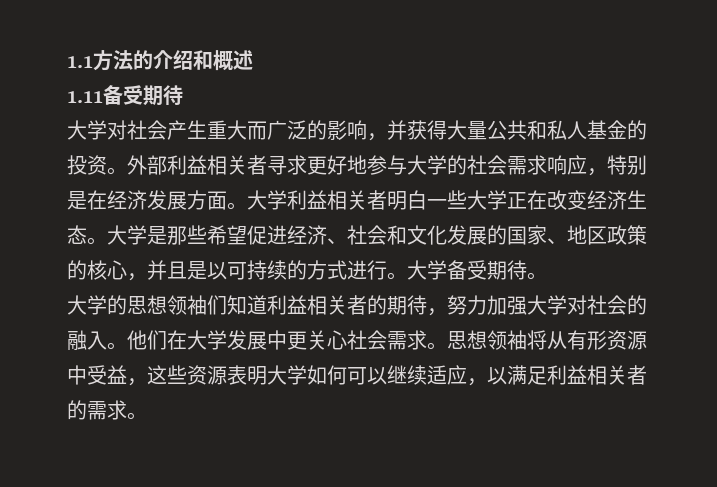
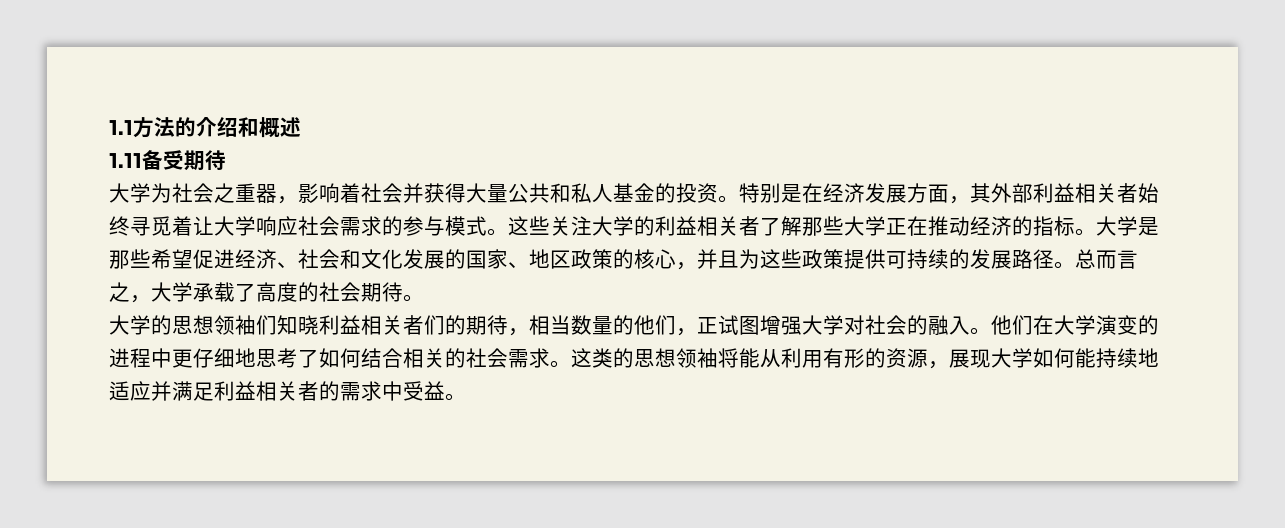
- 大学对社会产生重大而广泛的影响，并获得大量公共和私人基金的投资。
+ 大学为社会之重器，影响着社会并获得大量公共和私人基金的投资。
- 外部利益相关者寻求更好地参与大学的社会需求响应，特别是在经济发展方面。大学利益相关者明白一些大学正在改变经济生态。
+ 特别是在经济发展方面，其外部利益相关者始终寻觅着让大学响应社会需求的参与模式。这些关注大学的利益相关者了解那些大学正在推动经济的指标。
- 大学是那些希望促进经济、社会和文化发展的国家、地区政策的核心，并且是以可持续的方式进行。大学备受期待。
+ 大学是那些希望促进经济、社会和文化发展的国家、地区政策的核心，并且为这些政策提供可持续的发展路径。总而言之，大学承载了高度的社会期待。
- 大学的思想领袖们知道利益相关者的期待，努力加强大学对社会的融入。
+ 大学的思想领袖们知晓利益相关者们的期待，相当数量的他们，正试图增强大学对社会的融入。
- 他们在大学发展中更关心社会需求。
+ 他们在大学演变的进程中更仔细地思考了如何结合相关的社会需求。
- 思想领袖将从有形资源中受益，这些资源表明大学如何可以继续适应，以满足利益相关者的需求。
+ 这类的思想领袖将能从利用有形的资源，展现大学如何能持续地适应并满足利益相关者的需求中受益。

